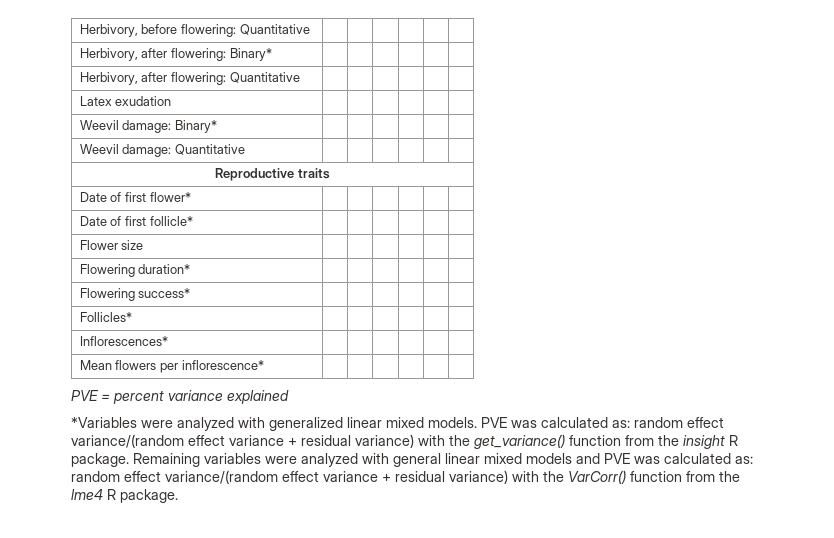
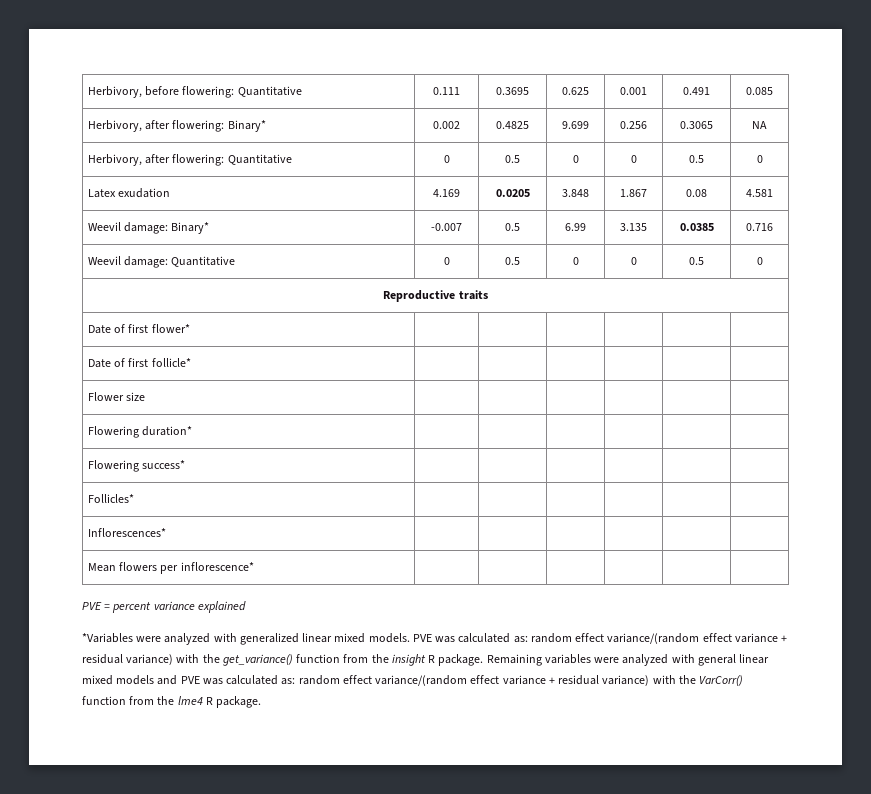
- Herbivory, before flowering: Quantitative | | | | | |
- Herbivory, after flowering: Binary* | | | | | |
- Herbivory, after flowering: Quantitative | | | | | |
- Latex exudation | | | | | |
- Weevil damage: Binary* | | | | | |
- Weevil damage: Quantitative | | | | | |
+ Herbivory, before flowering: Quantitative | 0.111 | 0.3695 | 0.625 | 0.001 | 0.491 | 0.085
+ Herbivory, after flowering: Binary* | 0.002 | 0.4825 | 9.699 | 0.256 | 0.3065 | NA
+ Herbivory, after flowering: Quantitative | 0 | 0.5 | 0 | 0 | 0.5 | 0
+ Latex exudation | 4.169 | 0.0205 | 3.848 | 1.867 | 0.08 | 4.581
+ Weevil damage: Binary* | -0.007 | 0.5 | 6.99 | 3.135 | 0.0385 | 0.716
+ Weevil damage: Quantitative | 0 | 0.5 | 0 | 0 | 0.5 | 0

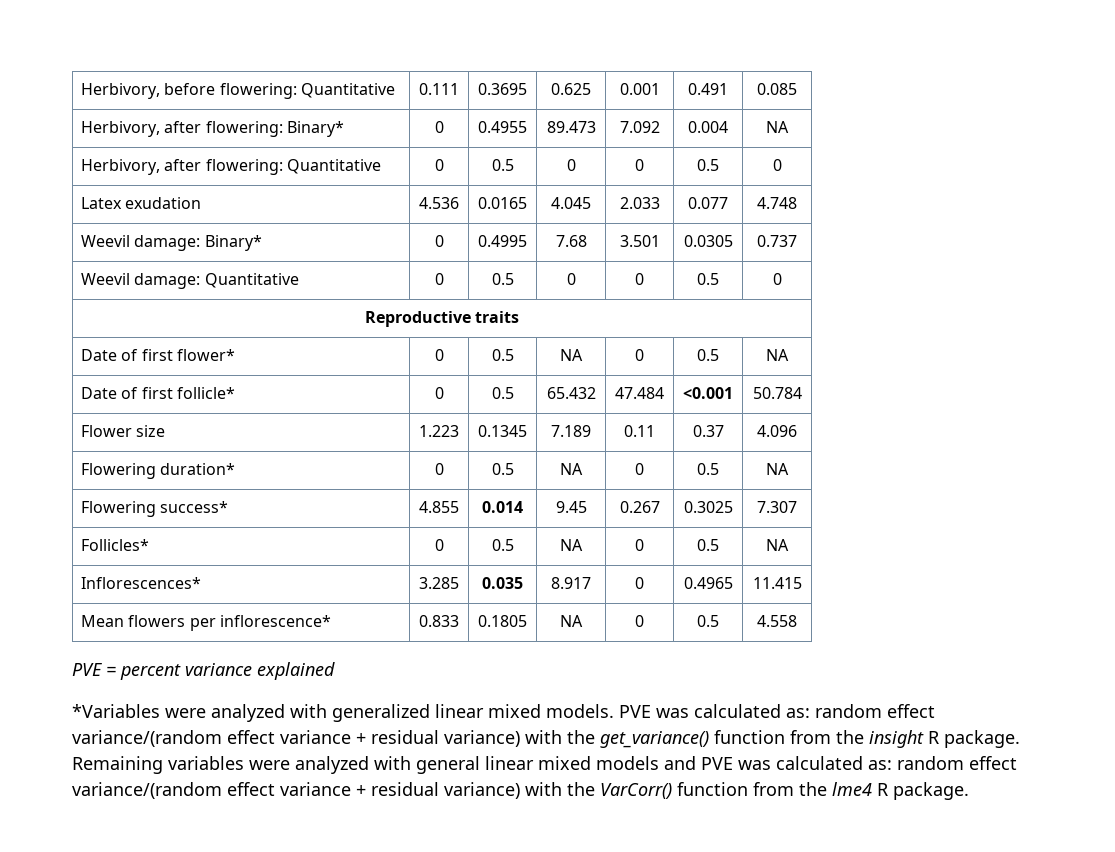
- Herbivory, after flowering: Binary* | 0.002 | 0.4825 | 9.699 | 0.256 | 0.3065 | NA
+ Herbivory, after flowering: Binary* | 0 | 0.4955 | 89.473 | 7.092 | 0.004 | NA
- Latex exudation | 4.169 | 0.0205 | 3.848 | 1.867 | 0.08 | 4.581
- Weevil damage: Binary* | -0.007 | 0.5 | 6.99 | 3.135 | 0.0385 | 0.716
+ Latex exudation | 4.536 | 0.0165 | 4.045 | 2.033 | 0.077 | 4.748
+ Weevil damage: Binary* | 0 | 0.4995 | 7.68 | 3.501 | 0.0305 | 0.737
- Date of first flower* | | | | | |
- Date of first follicle* | | | | | |
- Flower size | | | | | |
- Flowering duration* | | | | | |
- Flowering success* | | | | | |
- Follicles* | | | | | |
- Inflorescences* | | | | | |
- Mean flowers per inflorescence* | | | | | |
+ Date of first flower* | 0 | 0.5 | NA | 0 | 0.5 | NA
+ Date of first follicle* | 0 | 0.5 | 65.432 | 47.484 | <0.001 | 50.784
+ Flower size | 1.223 | 0.1345 | 7.189 | 0.11 | 0.37 | 4.096
+ Flowering duration* | 0 | 0.5 | NA | 0 | 0.5 | NA
+ Flowering success* | 4.855 | 0.014 | 9.45 | 0.267 | 0.3025 | 7.307
+ Follicles* | 0 | 0.5 | NA | 0 | 0.5 | NA
+ Inflorescences* | 3.285 | 0.035 | 8.917 | 0 | 0.4965 | 11.415
+ Mean flowers per inflorescence* | 0.833 | 0.1805 | NA | 0 | 0.5 | 4.558

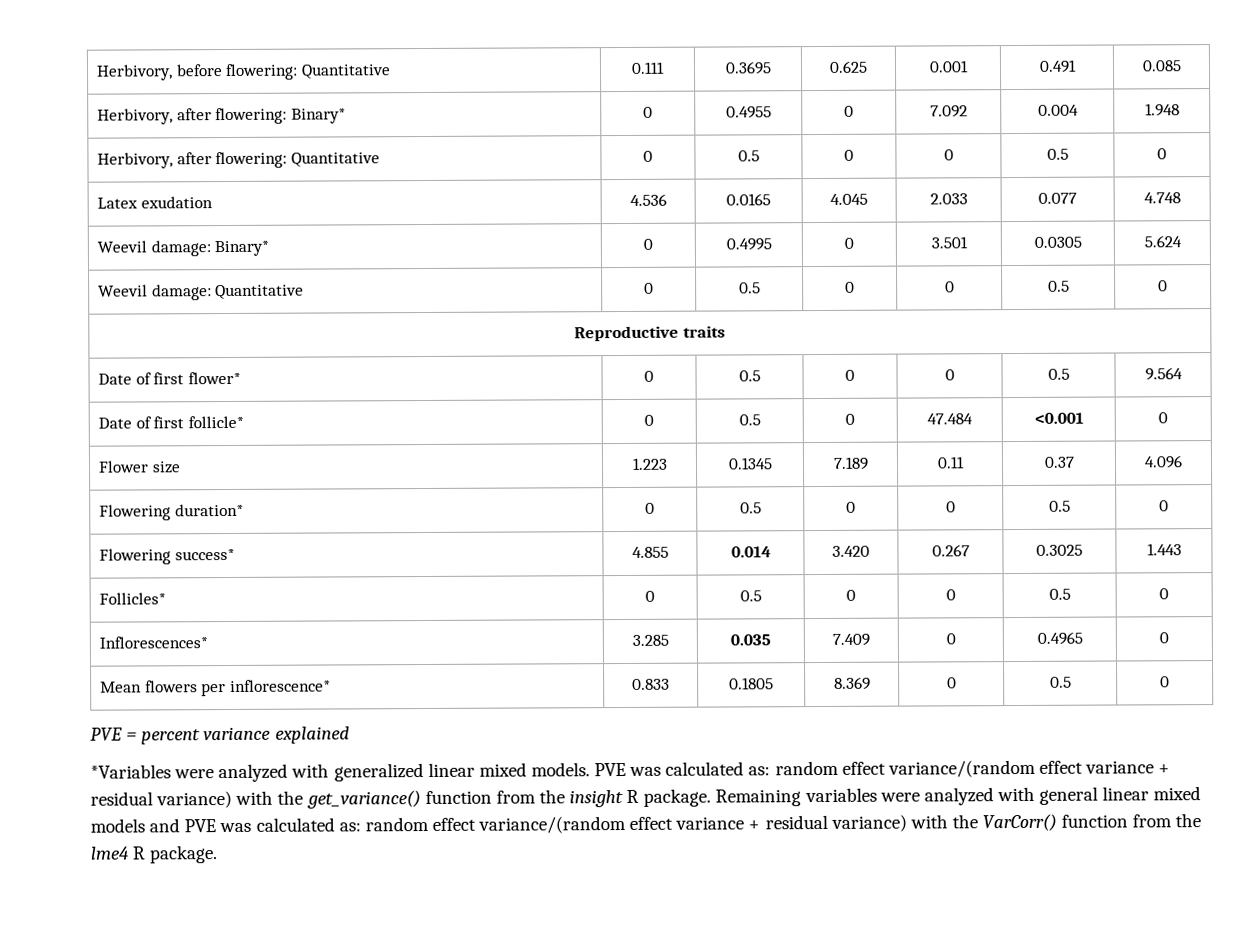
- Herbivory, after flowering: Binary* | 0 | 0.4955 | 89.473 | 7.092 | 0.004 | NA
+ Herbivory, after flowering: Binary* | 0 | 0.4955 | 0 | 7.092 | 0.004 | 1.948
- Weevil damage: Binary* | 0 | 0.4995 | 7.68 | 3.501 | 0.0305 | 0.737
+ Weevil damage: Binary* | 0 | 0.4995 | 0 | 3.501 | 0.0305 | 5.624
- Date of first flower* | 0 | 0.5 | NA | 0 | 0.5 | NA
+ Date of first flower* | 0 | 0.5 | 0 | 0 | 0.5 | 9.564
- Date of first follicle* | 0 | 0.5 | 65.432 | 47.484 | <0.001 | 50.784
+ Date of first follicle* | 0 | 0.5 | 0 | 47.484 | <0.001 | 0
- Flowering duration* | 0 | 0.5 | NA | 0 | 0.5 | NA
+ Flowering duration* | 0 | 0.5 | 0 | 0 | 0.5 | 0
- Flowering success* | 4.855 | 0.014 | 9.45 | 0.267 | 0.3025 | 7.307
+ Flowering success* | 4.855 | 0.014 | 3.420 | 0.267 | 0.3025 | 1.443
- Follicles* | 0 | 0.5 | NA | 0 | 0.5 | NA
+ Follicles* | 0 | 0.5 | 0 | 0 | 0.5 | 0
- Inflorescences* | 3.285 | 0.035 | 8.917 | 0 | 0.4965 | 11.415
+ Inflorescences* | 3.285 | 0.035 | 7.409 | 0 | 0.4965 | 0
- Mean flowers per inflorescence* | 0.833 | 0.1805 | NA | 0 | 0.5 | 4.558
+ Mean flowers per inflorescence* | 0.833 | 0.1805 | 8.369 | 0 | 0.5 | 0

